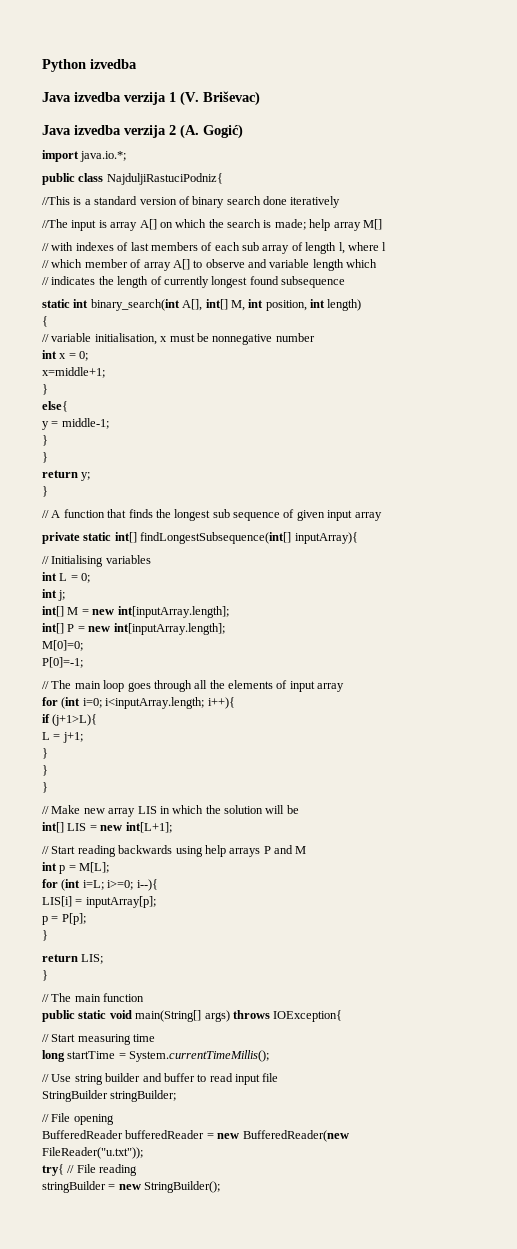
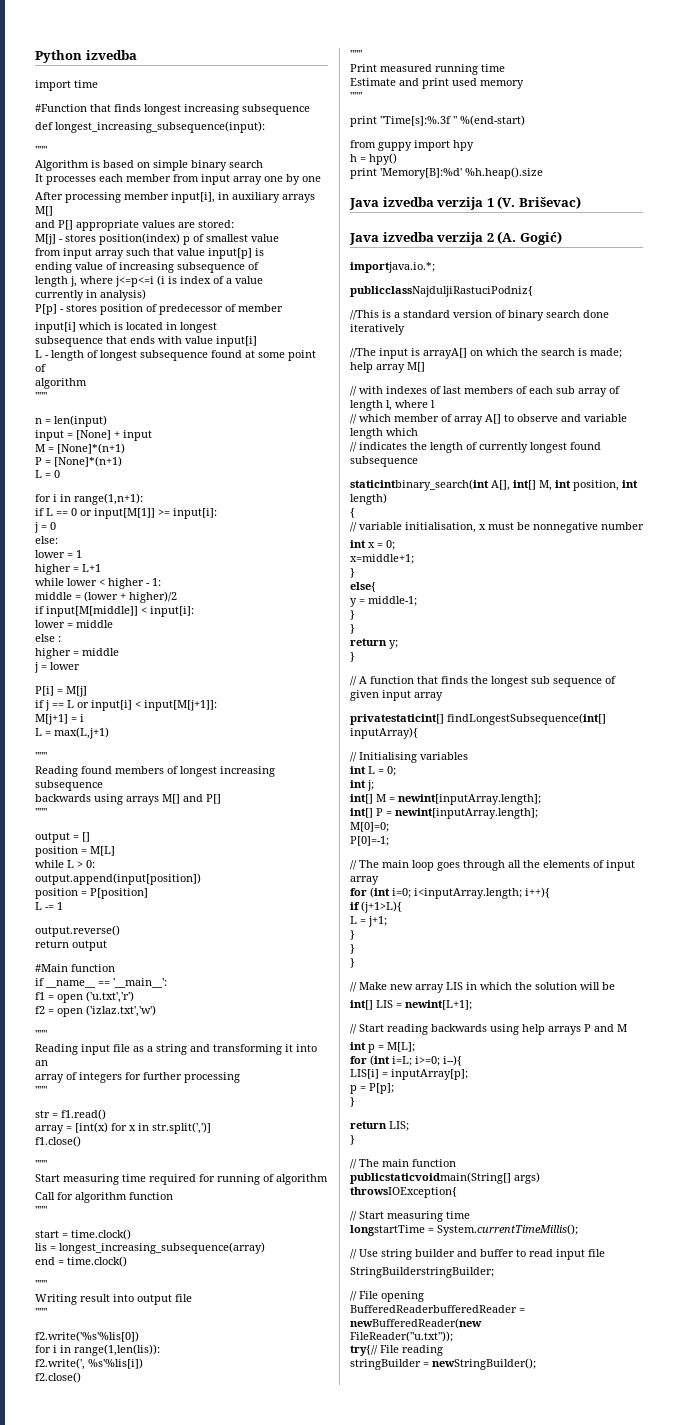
+ import time
+ #Function that finds longest increasing subsequence
+ def longest_increasing_subsequence(input):
+ """
+ Algorithm is based on simple binary search
+ It processes each member from input array one by one
+ After processing member input[i], in auxiliary arrays M[]
+ and P[] appropriate values are stored:
+ M[j] - stores position(index) p of smallest value
+ from input array such that value input[p] is
+ ending value of increasing subsequence of
+ length j, where j<=p<=i (i is index of a value
+ currently in analysis)
+ P[p] - stores position of predecessor of member
+ input[i] which is located in longest
+ subsequence that ends with value input[i]
+ L - length of longest subsequence found at some point of
+ algorithm
+ """
+ n = len(input)
+ input = [None] + input
+ M = [None]*(n+1)
+ P = [None]*(n+1)
+ L = 0
+ for i in range(1,n+1):
+ if L == 0 or input[M[1]] >= input[i]:
+ j = 0
+ else:
+ lower = 1
+ higher = L+1
+ while lower < higher - 1:
+ middle = (lower + higher)/2
+ if input[M[middle]] < input[i]:
+ lower = middle
+ else :
+ higher = middle
+ j = lower
+ P[i] = M[j]
+ if j == L or input[i] < input[M[j+1]]:
+ M[j+1] = i
+ L = max(L,j+1)
+ """
+ Reading found members of longest increasing subsequence
+ backwards using arrays M[] and P[]
+ """
+ output = []
+ position = M[L]
+ while L > 0:
+ output.append(input[position])
+ position = P[position]
+ L -= 1
+ output.reverse()
+ return output
+ #Main function
+ if __name__ == '__main__':
+ f1 = open ('u.txt','r')
+ f2 = open ('izlaz.txt','w')
+ """
+ Reading input file as a string and transforming it into an
+ array of integers for further processing
+ """
+ str = f1.read()
+ array = [int(x) for x in str.split(',')]
+ f1.close()
+ """
+ Start measuring time required for running of algorithm
+ Call for algorithm function
+ """
+ start = time.clock()
+ lis = longest_increasing_subsequence(array)
+ end = time.clock()
+ """
+ Writing result into output file
+ """
+ f2.write('%s'%lis[0])
+ for i in range(1,len(lis)):
+ f2.write(', %s'%lis[i])
+ f2.close()
+ """
+ Print measured running time
+ Estimate and print used memory
+ """
+ print "Time[s]:%.3f " %(end-start)
+ from guppy import hpy
+ h = hpy()
+ print 'Memory[B]:%d' %h.heap().size
- import java.io.*;
- public class NajduljiRastuciPodniz{
+ importjava.io.*;
+ publicclassNajduljiRastuciPodniz{
- //The input is array A[] on which the search is made; help array M[]
+ //The input is arrayA[] on which the search is made; help array M[]
- static int binary_search(int A[], int[] M, int position, int length)
+ staticintbinary_search(int A[], int[] M, int position, int length)
- private static int[] findLongestSubsequence(int[] inputArray){
+ privatestaticint[] findLongestSubsequence(int[] inputArray){
- int[] M = new int[inputArray.length];
+ int[] M = newint[inputArray.length];
- int[] P = new int[inputArray.length];
+ int[] P = newint[inputArray.length];
- int[] LIS = new int[L+1];
+ int[] LIS = newint[L+1];
- public static void main(String[] args) throws IOException{
+ publicstaticvoidmain(String[] args) throwsIOException{
- long startTime = System.currentTimeMillis();
+ longstartTime = System.currentTimeMillis();
- StringBuilder stringBuilder;
+ StringBuilderstringBuilder;
- BufferedReader bufferedReader = new BufferedReader(new
+ BufferedReaderbufferedReader = newBufferedReader(new
- try{ // File reading
+ try{// File reading
- stringBuilder = new StringBuilder();
+ stringBuilder = newStringBuilder();

